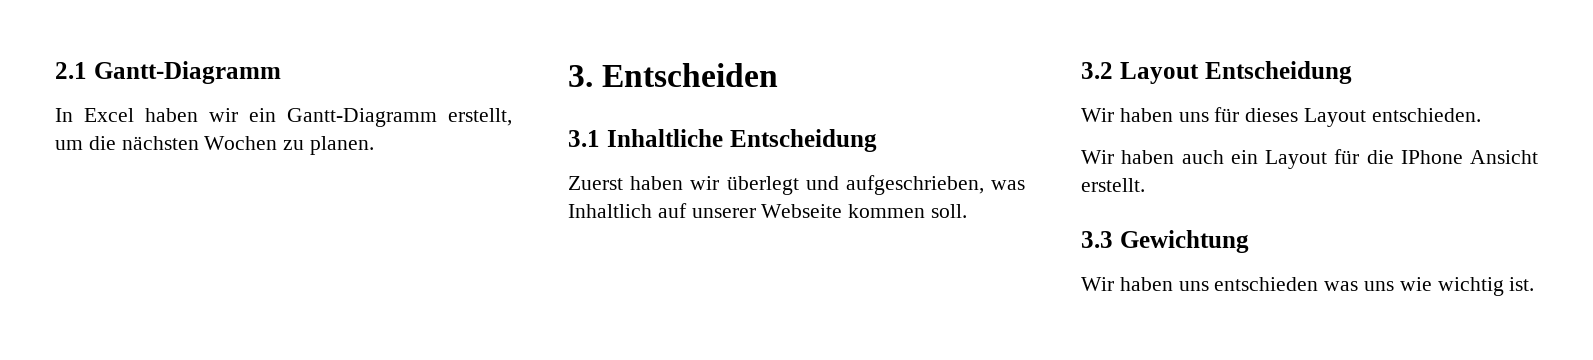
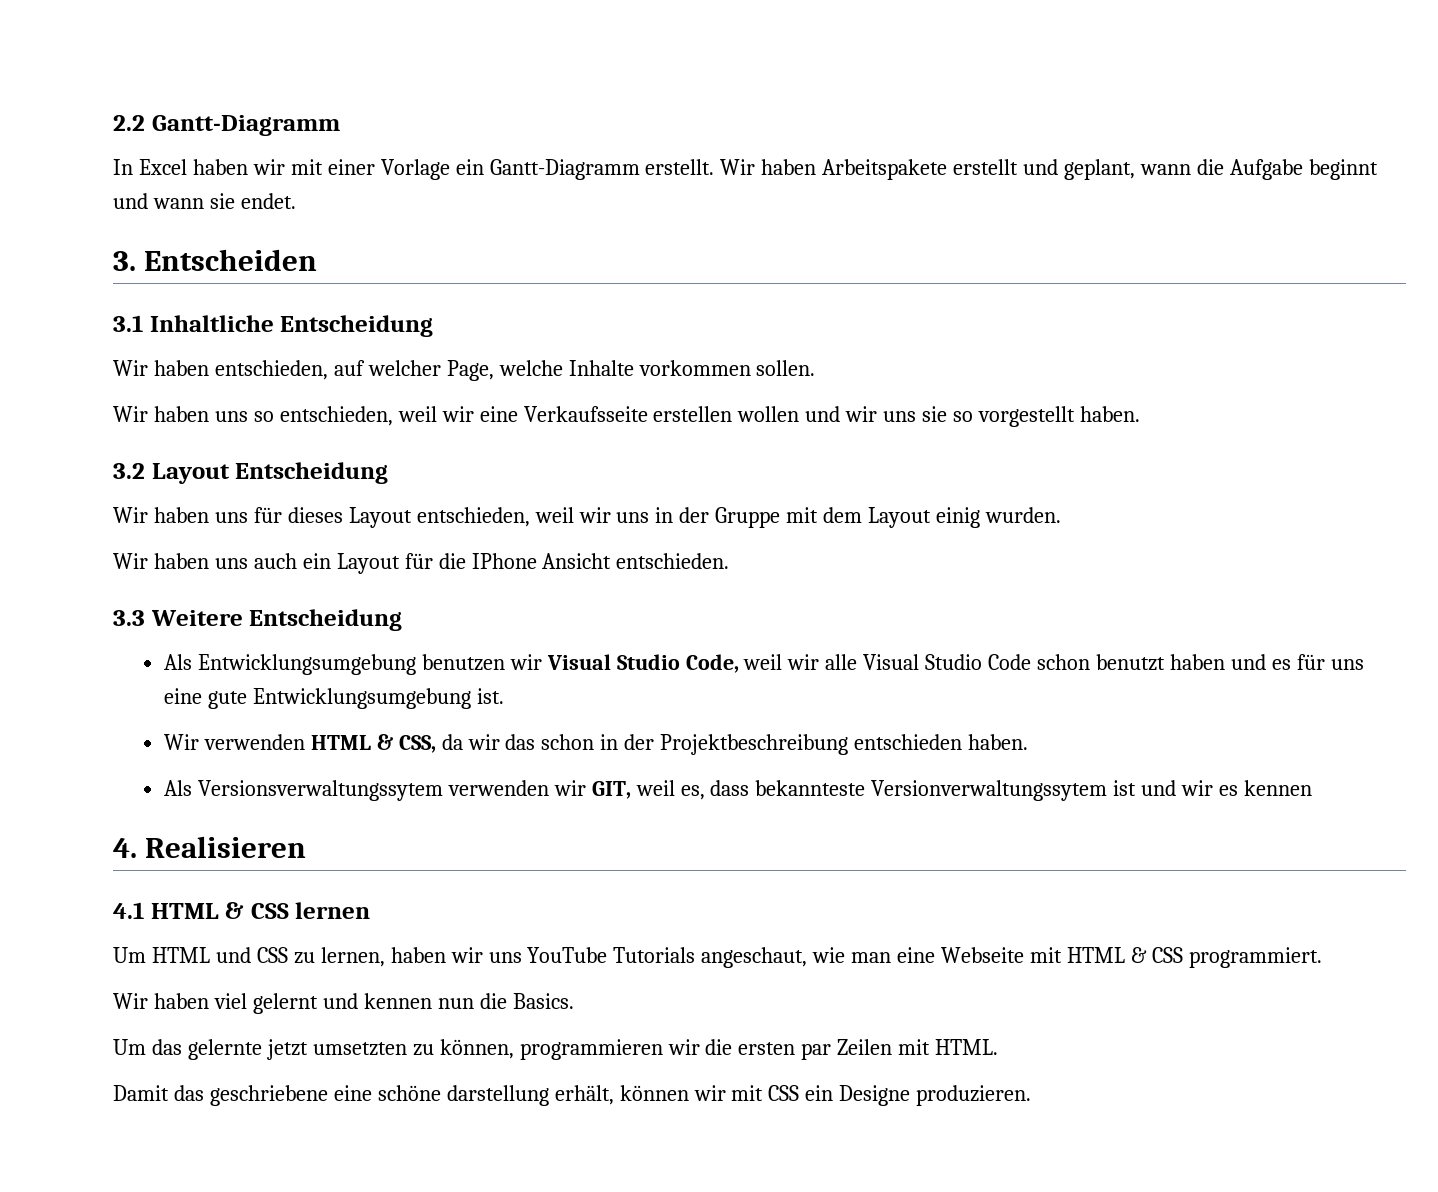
- 2.1 Gantt-Diagramm
+ 2.2 Gantt-Diagramm
- In Excel haben wir ein Gantt-Diagramm erstellt, um die nächsten Wochen zu planen.
+ In Excel haben wir mit einer Vorlage ein Gantt-Diagramm erstellt. Wir haben Arbeitspakete erstellt und geplant, wann die Aufgabe beginnt und wann sie endet.
- Zuerst haben wir überlegt und aufgeschrieben, was Inhaltlich auf unserer Webseite kommen soll.
+ Wir haben entschieden, auf welcher Page, welche Inhalte vorkommen sollen.
+ Wir haben uns so entschieden, weil wir eine Verkaufsseite erstellen wollen und wir uns sie so vorgestellt haben.
- Wir haben uns für dieses Layout entschieden.
- Wir haben auch ein Layout für die IPhone Ansicht erstellt.
+ Wir haben uns für dieses Layout entschieden, weil wir uns in der Gruppe mit dem Layout einig wurden.
+ Wir haben uns auch ein Layout für die IPhone Ansicht entschieden.
- 3.3 Gewichtung
- Wir haben uns entschieden was uns wie wichtig ist.
+ 3.3 Weitere Entscheidung
+ Als Entwicklungsumgebung benutzen wir Visual Studio Code, weil wir alle Visual Studio Code schon benutzt haben und es für uns eine gute Entwicklungsumgebung ist.
+ Wir verwenden HTML & CSS, da wir das schon in der Projektbeschreibung entschieden haben.
+ Als Versionsverwaltungssytem verwenden wir GIT, weil es, dass bekannteste Versionverwaltungssytem ist und wir es kennen
+ 4. Realisieren
+ 4.1 HTML & CSS lernen
+ Um HTML und CSS zu lernen, haben wir uns YouTube Tutorials angeschaut, wie man eine Webseite mit HTML & CSS programmiert.
+ Wir haben viel gelernt und kennen nun die Basics.
+ Um das gelernte jetzt umsetzten zu können, programmieren wir die ersten par Zeilen mit HTML.
+ Damit das geschriebene eine schöne darstellung erhält, können wir mit CSS ein Designe produzieren.

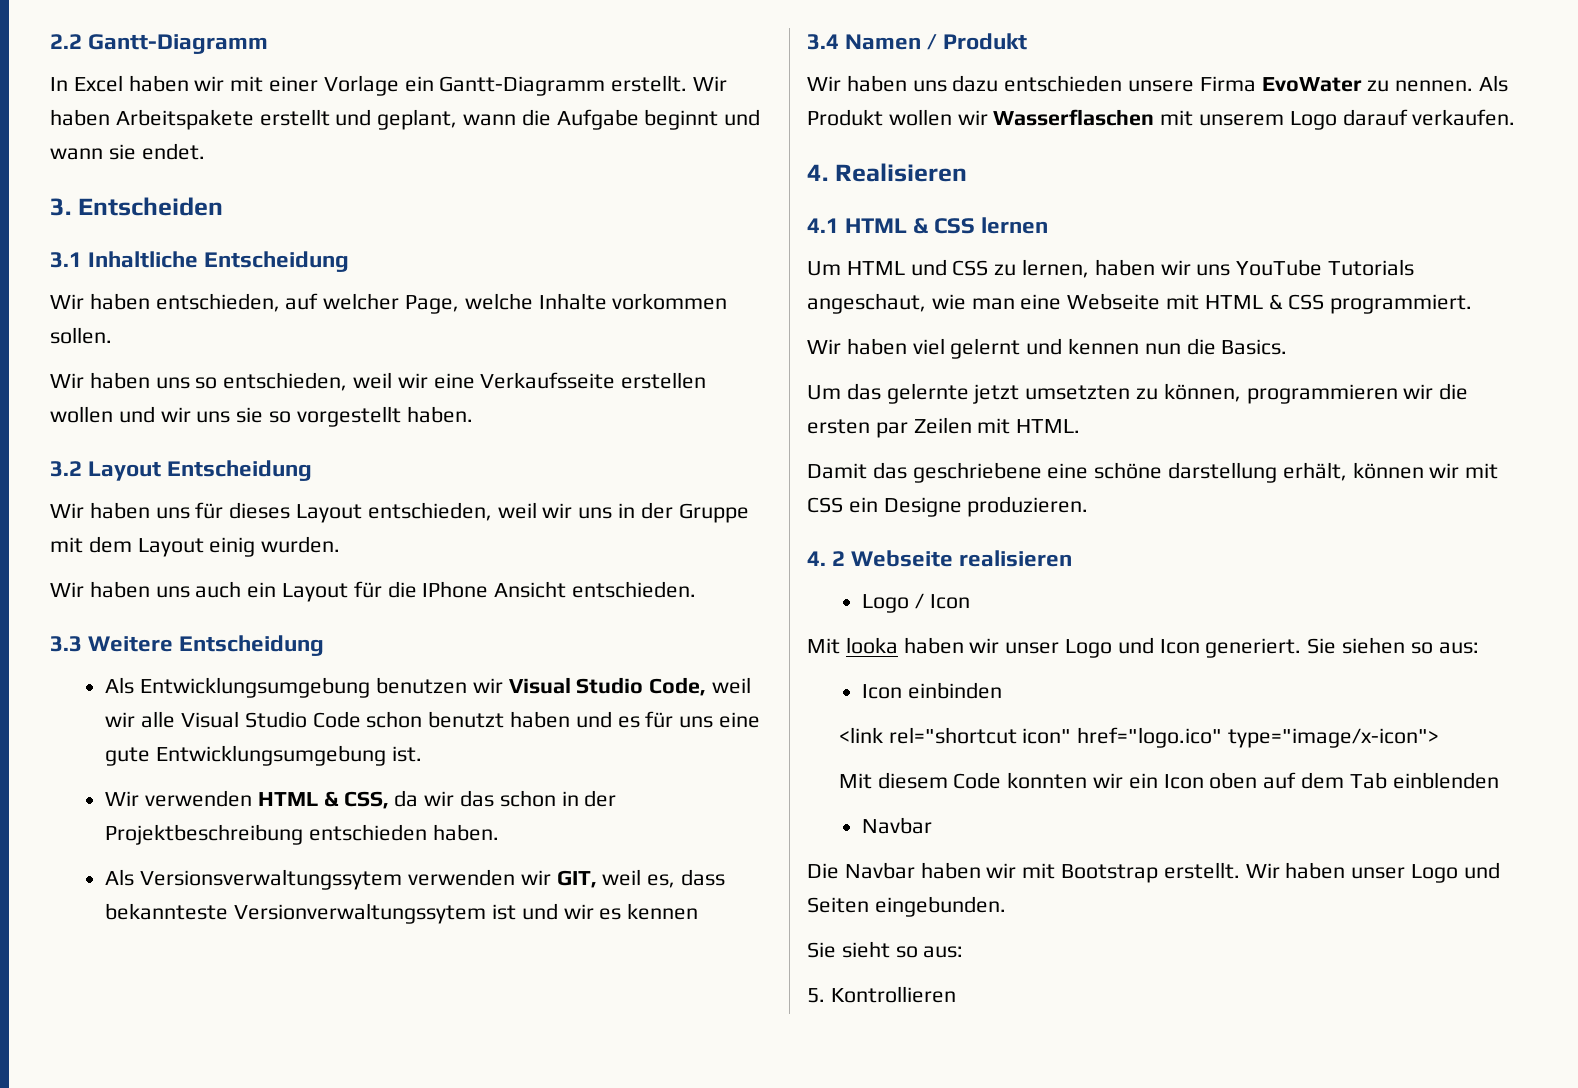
+ 3.4 Namen / Produkt
+ Wir haben uns dazu entschieden unsere Firma EvoWater zu nennen. Als Produkt wollen wir Wasserflaschen mit unserem Logo darauf verkaufen.
+ 4. 2 Webseite realisieren
+ Logo / Icon
+ Mit looka haben wir unser Logo und Icon generiert. Sie siehen so aus:
+ Icon einbinden
+ <link rel="shortcut icon" href="logo.ico" type="image/x-icon">
+ Mit diesem Code konnten wir ein Icon oben auf dem Tab einblenden
+ Navbar
+ Die Navbar haben wir mit Bootstrap erstellt. Wir haben unser Logo und Seiten eingebunden.
+ Sie sieht so aus:
+ 5. Kontrollieren

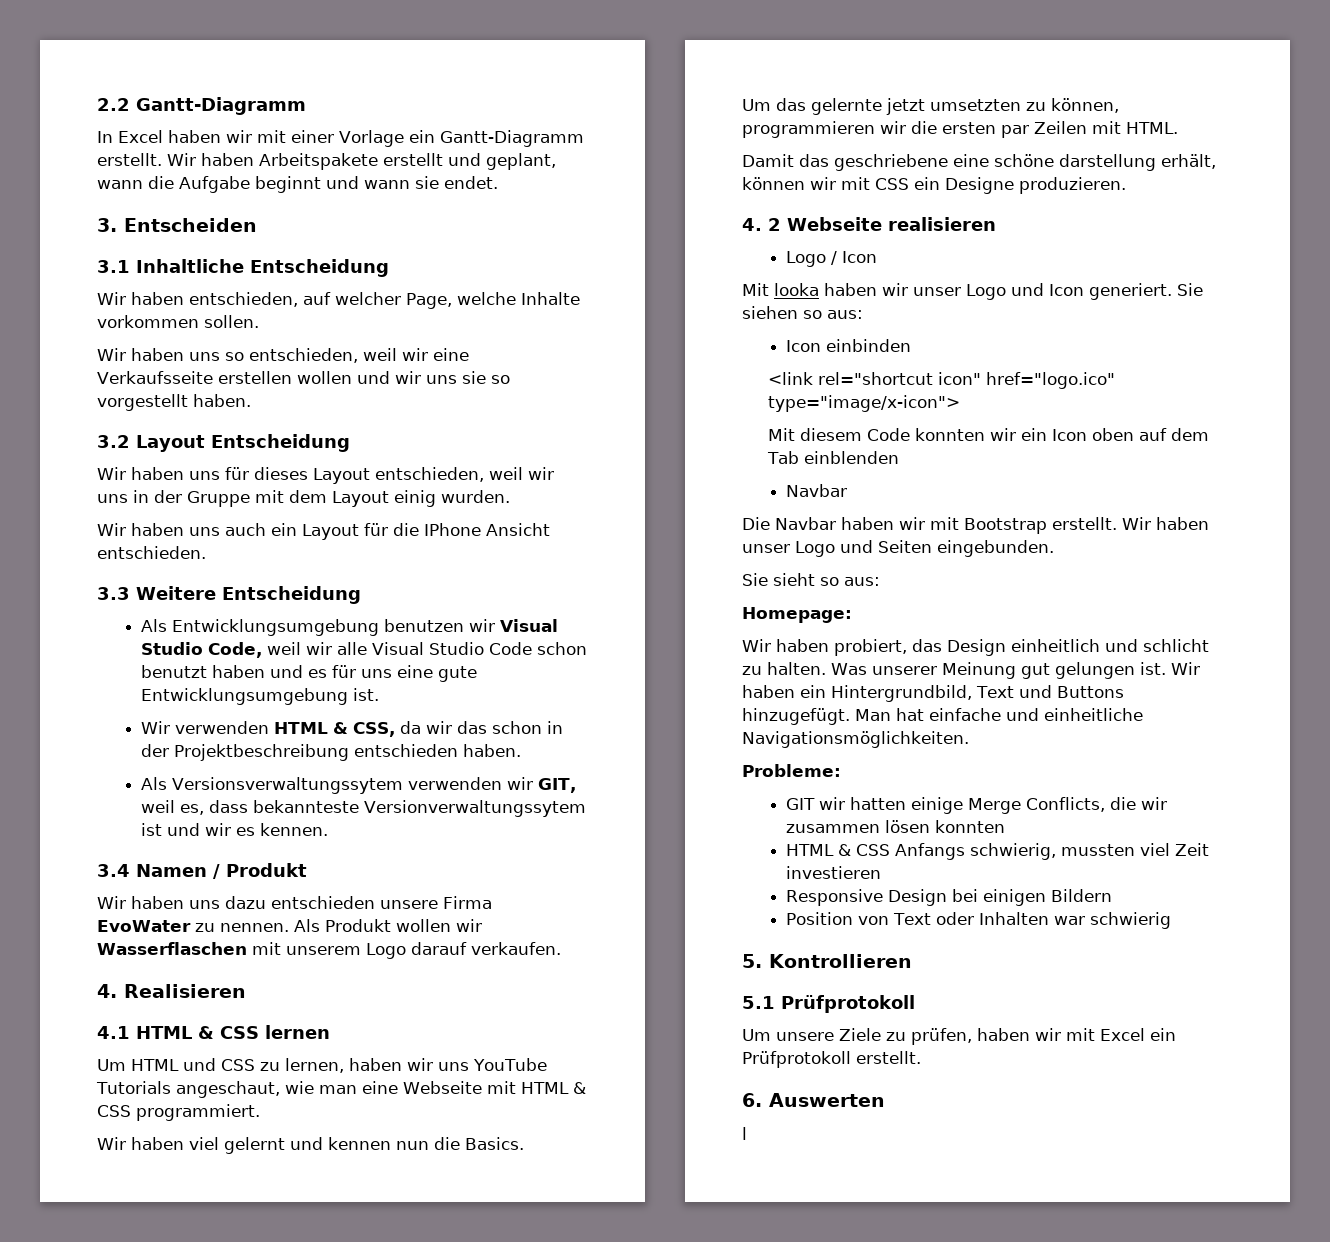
- Als Versionsverwaltungssytem verwenden wir GIT, weil es, dass bekannteste Versionverwaltungssytem ist und wir es kennen
+ Als Versionsverwaltungssytem verwenden wir GIT, weil es, dass bekannteste Versionverwaltungssytem ist und wir es kennen.
+ Homepage:
+ Wir haben probiert, das Design einheitlich und schlicht zu halten. Was unserer Meinung gut gelungen ist. Wir haben ein Hintergrundbild, Text und Buttons hinzugefügt. Man hat einfache und einheitliche Navigationsmöglichkeiten.
+ Probleme:
+ GIT wir hatten einige Merge Conflicts, die wir zusammen lösen konnten
+ HTML & CSS Anfangs schwierig, mussten viel Zeit investieren
+ Responsive Design bei einigen Bildern
+ Position von Text oder Inhalten war schwierig
  5. Kontrollieren
+ 5.1 Prüfprotokoll
+ Um unsere Ziele zu prüfen, haben wir mit Excel ein Prüfprotokoll erstellt.
+ 6. Auswerten
+ l

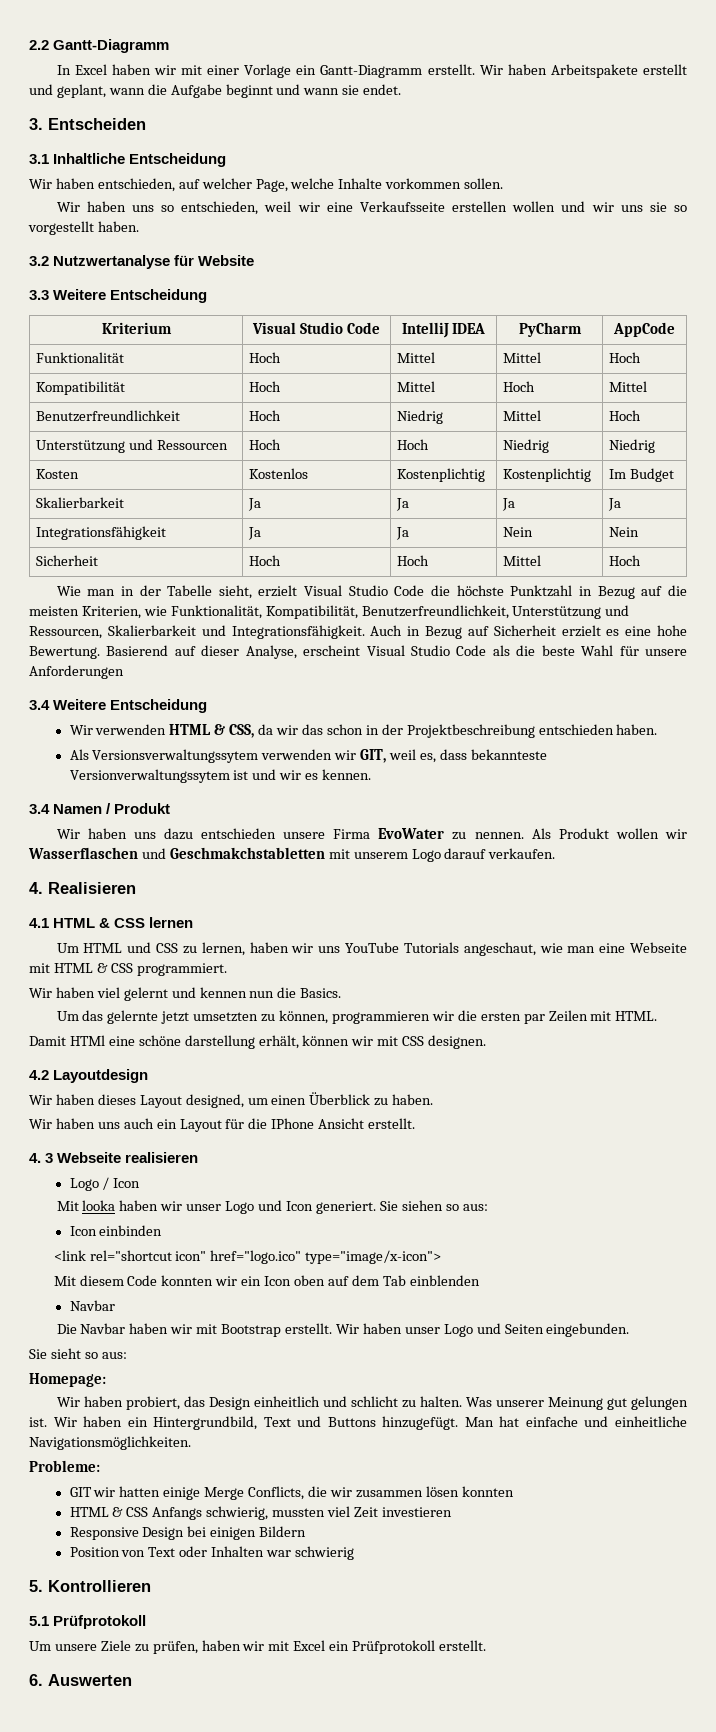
- 3.2 Layout Entscheidung
- Wir haben uns für dieses Layout entschieden, weil wir uns in der Gruppe mit dem Layout einig wurden.
- Wir haben uns auch ein Layout für die IPhone Ansicht entschieden.
+ 3.2 Nutzwertanalyse für Website
  3.3 Weitere Entscheidung
- Als Entwicklungsumgebung benutzen wir Visual Studio Code, weil wir alle Visual Studio Code schon benutzt haben und es für uns eine gute Entwicklungsumgebung ist.
+ Kriterium | Visual Studio Code | IntelliJ IDEA | PyCharm | AppCode
+ Funktionalität | Hoch | Mittel | Mittel | Hoch
+ Kompatibilität | Hoch | Mittel | Hoch | Mittel
+ Benutzerfreundlichkeit | Hoch | Niedrig | Mittel | Hoch
+ Unterstützung und Ressourcen | Hoch | Hoch | Niedrig | Niedrig
+ Kosten | Kostenlos | Kostenplichtig | Kostenplichtig | Im Budget
+ Skalierbarkeit | Ja | Ja | Ja | Ja
+ Integrationsfähigkeit | Ja | Ja | Nein | Nein
+ Sicherheit | Hoch | Hoch | Mittel | Hoch
+ Wie man in der Tabelle sieht, erzielt Visual Studio Code die höchste Punktzahl in Bezug auf die meisten Kriterien, wie Funktionalität, Kompatibilität, Benutzerfreundlichkeit, Unterstützung und Ressourcen, Skalierbarkeit und Integrationsfähigkeit. Auch in Bezug auf Sicherheit erzielt es eine hohe Bewertung. Basierend auf dieser Analyse, erscheint Visual Studio Code als die beste Wahl für unsere Anforderungen
+ 3.4 Weitere Entscheidung
- Als Produkt wollen wir Wasserflaschen mit unserem Logo darauf verkaufen.
+ Als Produkt wollen wir Wasserflaschen und Geschmakchstabletten mit unserem Logo darauf verkaufen.
- Damit das geschriebene eine schöne darstellung erhält, können wir mit CSS ein Designe produzieren.
- 4. 2 Webseite realisieren
+ Damit HTMl eine schöne darstellung erhält, können wir mit CSS designen.
+ 4.2 Layoutdesign
+ Wir haben dieses Layout designed, um einen Überblick zu haben.
+ Wir haben uns auch ein Layout für die IPhone Ansicht erstellt.
+ 4. 3 Webseite realisieren
- l

